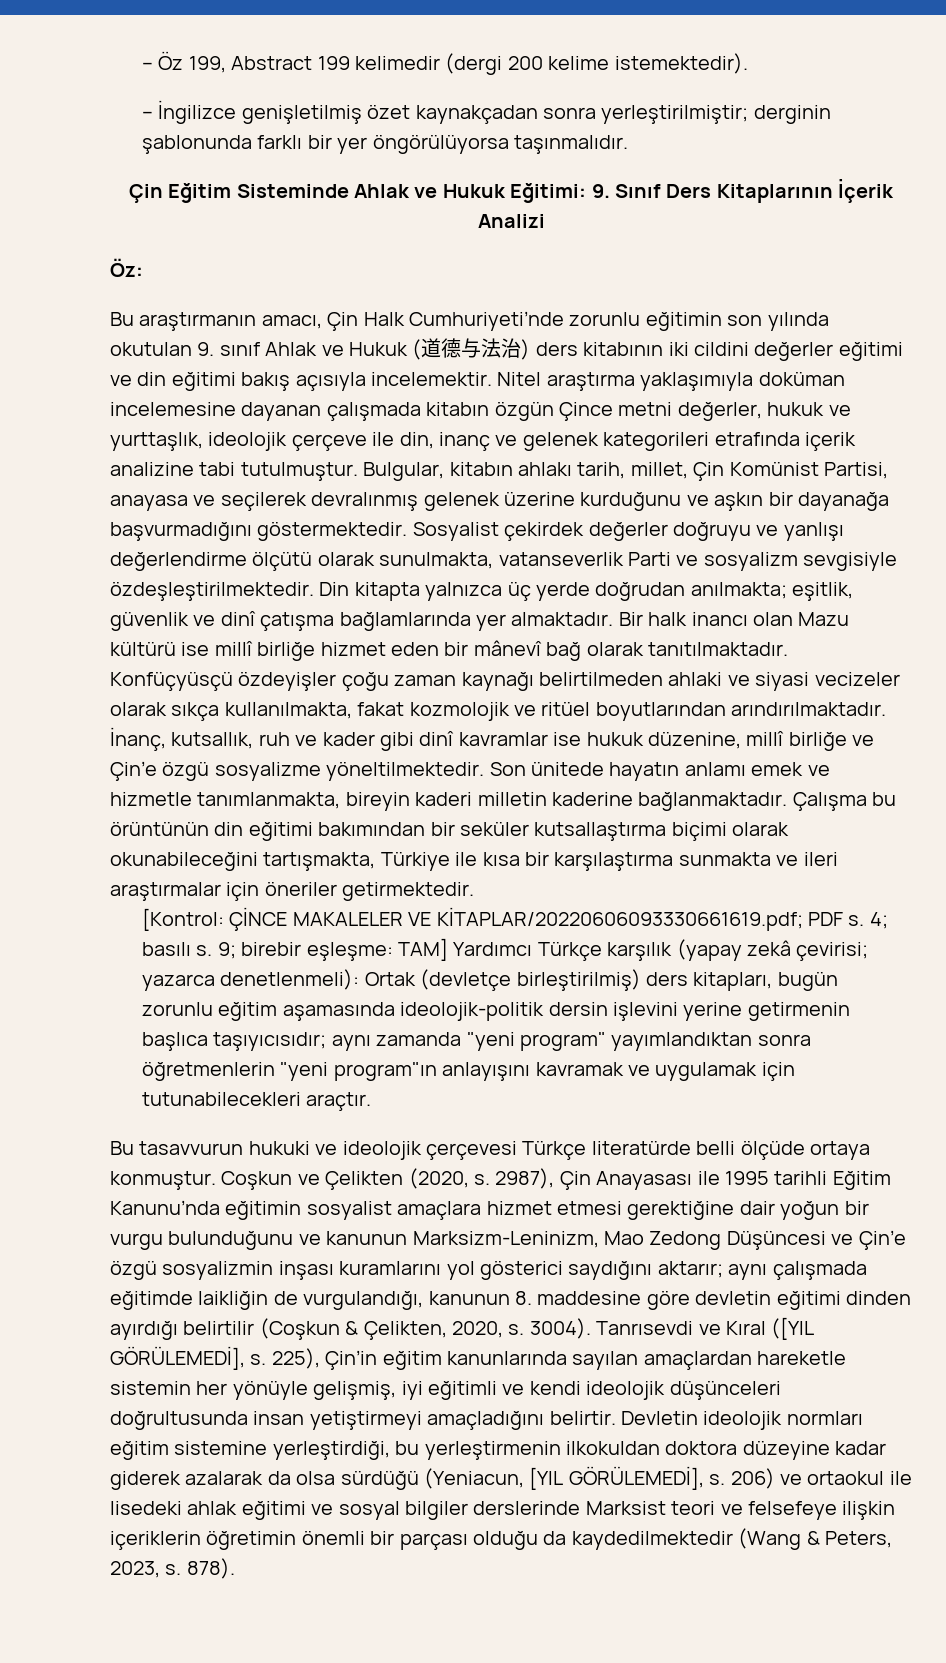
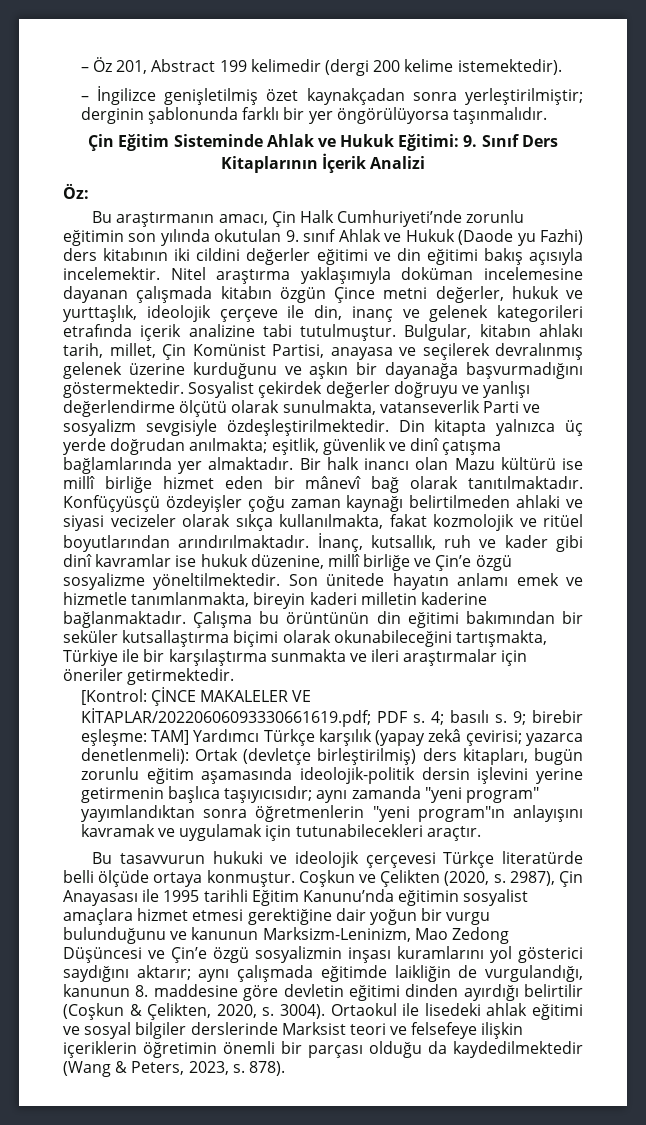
- – Öz 199, Abstract 199 kelimedir (dergi 200 kelime istemektedir).
+ – Öz 201, Abstract 199 kelimedir (dergi 200 kelime istemektedir).
- Bu araştırmanın amacı, Çin Halk Cumhuriyeti’nde zorunlu eğitimin son yılında okutulan 9. sınıf Ahlak ve Hukuk (道德与法治) ders kitabının iki cildini değerler eğitimi ve din eğitimi bakış açısıyla incelemektir.
+ Bu araştırmanın amacı, Çin Halk Cumhuriyeti’nde zorunlu eğitimin son yılında okutulan 9. sınıf Ahlak ve Hukuk (Daode yu Fazhi) ders kitabının iki cildini değerler eğitimi ve din eğitimi bakış açısıyla incelemektir.
- Çalışma bu örüntünün din eğitimi bakımından bir seküler kutsallaştırma biçimi olarak okunabileceğini tartışmakta, Türkiye ile kısa bir karşılaştırma sunmakta ve ileri araştırmalar için öneriler getirmektedir.
+ Çalışma bu örüntünün din eğitimi bakımından bir seküler kutsallaştırma biçimi olarak okunabileceğini tartışmakta, Türkiye ile bir karşılaştırma sunmakta ve ileri araştırmalar için öneriler getirmektedir.
- Tanrısevdi ve Kıral ([YIL GÖRÜLEMEDİ], s. 225), Çin’in eğitim kanunlarında sayılan amaçlardan hareketle sistemin her yönüyle gelişmiş, iyi eğitimli ve kendi ideolojik düşünceleri doğrultusunda insan yetiştirmeyi amaçladığını belirtir. Devletin ideolojik normları eğitim sistemine yerleştirdiği, bu yerleştirmenin ilkokuldan doktora düzeyine kadar giderek azalarak da olsa sürdüğü (Yeniacun, [YIL GÖRÜLEMEDİ], s. 206) ve ortaokul ile lisedeki ahlak eğitimi ve sosyal bilgiler derslerinde Marksist teori ve felsefeye ilişkin içeriklerin öğretimin önemli bir parçası olduğu da kaydedilmektedir (Wang & Peters, 2023, s.
+ Ortaokul ile lisedeki ahlak eğitimi ve sosyal bilgiler derslerinde Marksist teori ve felsefeye ilişkin içeriklerin öğretimin önemli bir parçası olduğu da kaydedilmektedir (Wang & Peters, 2023, s.

